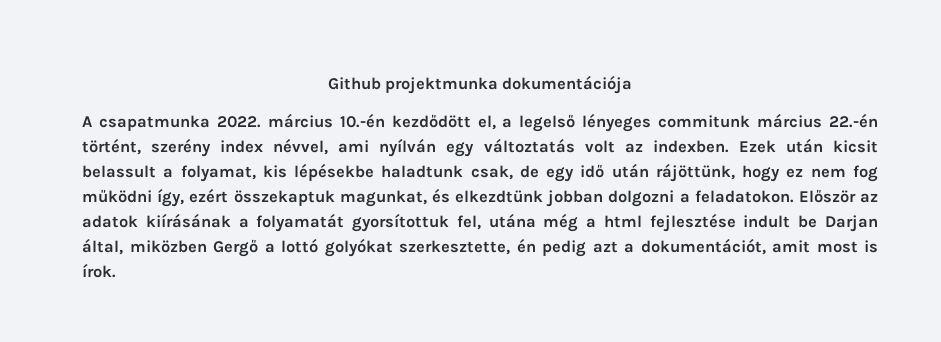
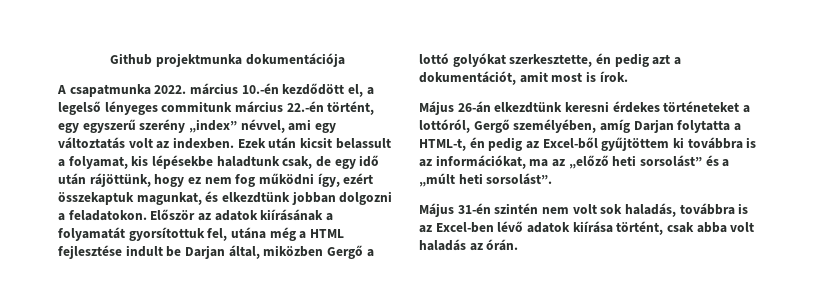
- A csapatmunka 2022. március 10.-én kezdődött el, a legelső lényeges commitunk március 22.-én történt, szerény index névvel, ami nyílván egy változtatás volt az indexben.
+ A csapatmunka 2022. március 10.-én kezdődött el, a legelső lényeges commitunk március 22.-én történt, egy egyszerű szerény „index” névvel, ami egy változtatás volt az indexben.
- Először az adatok kiírásának a folyamatát gyorsítottuk fel, utána még a html fejlesztése indult be Darjan által, miközben Gergő a lottó golyókat szerkesztette, én pedig azt a dokumentációt, amit most is írok.
+ Először az adatok kiírásának a folyamatát gyorsítottuk fel, utána még a HTML fejlesztése indult be Darjan által, miközben Gergő a lottó golyókat szerkesztette, én pedig azt a dokumentációt, amit most is írok.
+ Május 26-án elkezdtünk keresni érdekes történeteket a lottóról, Gergő személyében, amíg Darjan folytatta a HTML-t, én pedig az Excel-ből gyűjtöttem ki továbbra is az információkat, ma az „előző heti sorsolást” és a „múlt heti sorsolást”.
+ Május 31-én szintén nem volt sok haladás, továbbra is az Excel-ben lévő adatok kiírása történt, csak abba volt haladás az órán.

